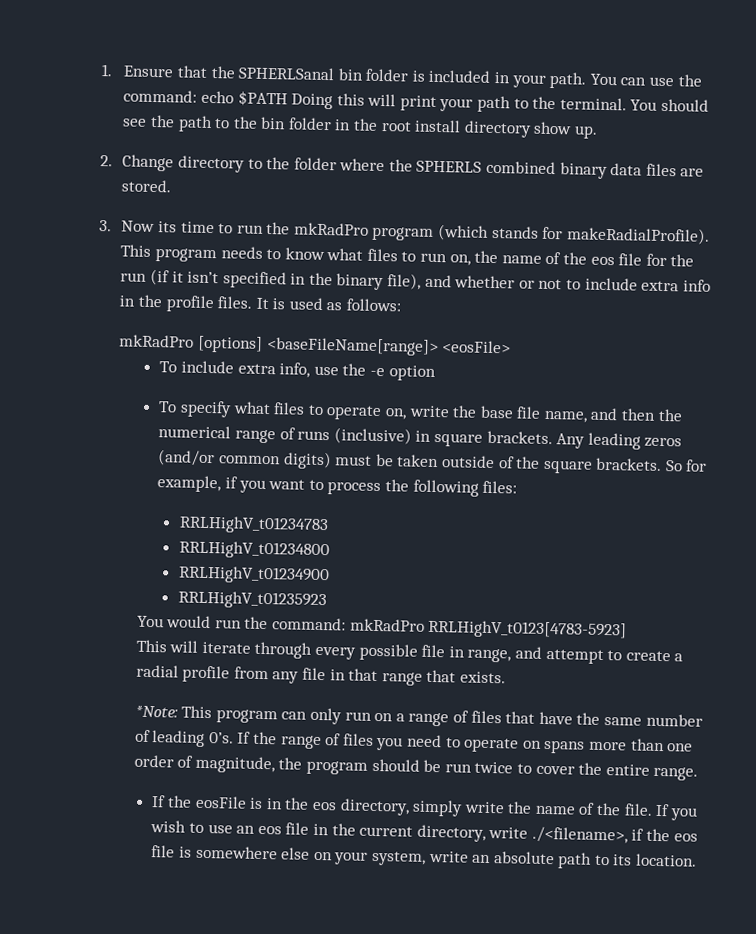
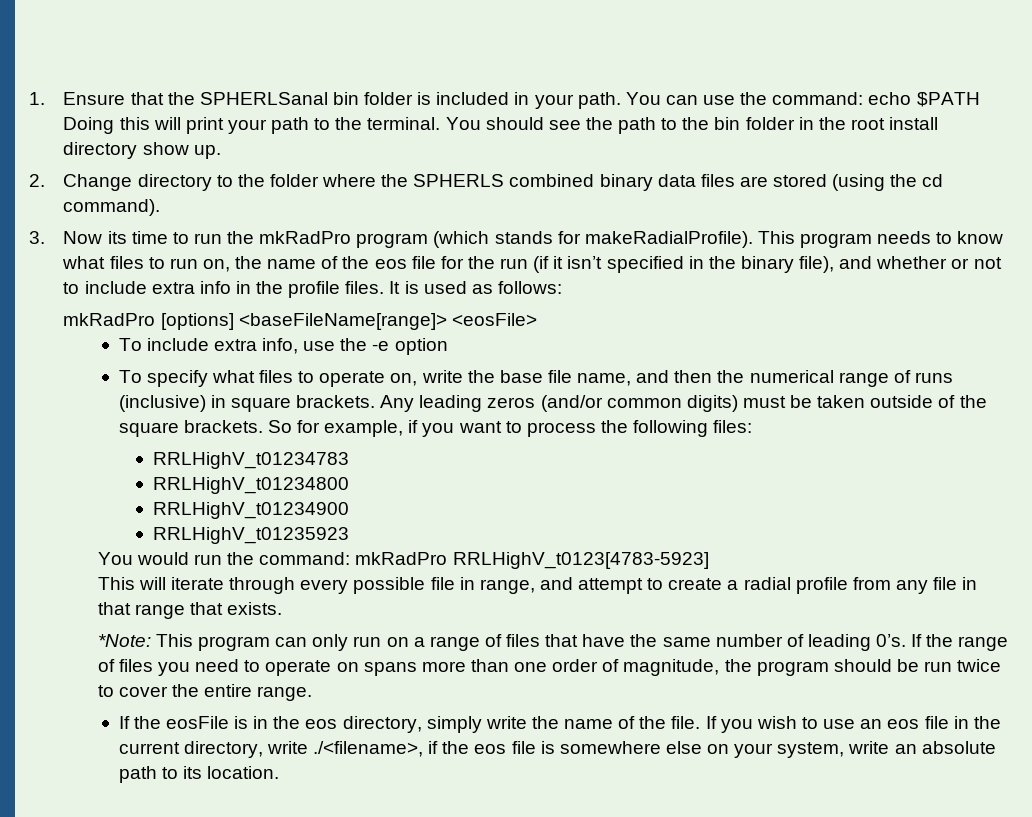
- 2. Change directory to the folder where the SPHERLS combined binary data files are stored.
+ 2. Change directory to the folder where the SPHERLS combined binary data files are stored (using the cd command).

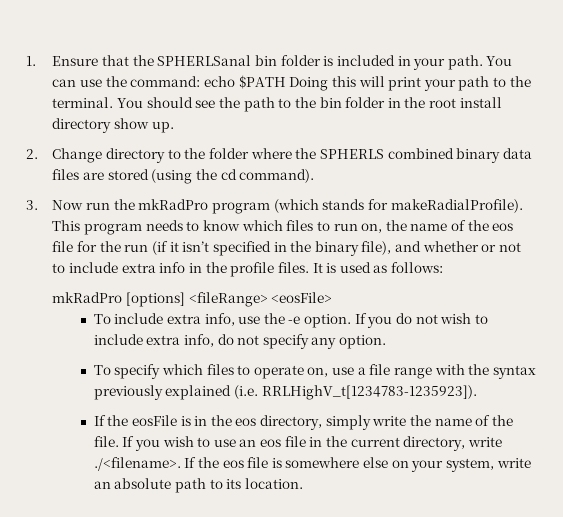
- 3. Now its time to run the mkRadPro program (which stands for makeRadialProfile).
+ 3. Now run the mkRadPro program (which stands for makeRadialProfile).
- This program needs to know what files to run on, the name of the eos file for the run (if it isn’t specified in the binary file), and whether or not to include extra info in the profile files.
+ This program needs to know which files to run on, the name of the eos file for the run (if it isn’t specified in the binary file), and whether or not to include extra info in the profile files.
- mkRadPro [options] <baseFileName[range]> <eosFile>
+ mkRadPro [options] <fileRange> <eosFile>
- To include extra info, use the -e option
+ To include extra info, use the -e option. If you do not wish to include extra info, do not specify any option.
- To specify what files to operate on, write the base file name, and then the numerical range of runs (inclusive) in square brackets. Any leading zeros (and/or common digits) must be taken outside of the square brackets. So for example, if you want to process the following files:
- RRLHighV_t01234783
- RRLHighV_t01234800
- RRLHighV_t01234900
- RRLHighV_t01235923
- You would run the command: mkRadPro RRLHighV_t0123[4783-5923]
- This will iterate through every possible file in range, and attempt to create a radial profile from any file in that range that exists.
- *Note: This program can only run on a range of files that have the same number of leading 0’s. If the range of files you need to operate on spans more than one order of magnitude, the program should be run twice to cover the entire range.
+ To specify which files to operate on, use a file range with the syntax previously explained (i.e. RRLHighV_t[1234783-1235923]).
- If you wish to use an eos file in the current directory, write ./<filename>, if the eos file is somewhere else on your system, write an absolute path to its location.
+ If you wish to use an eos file in the current directory, write ./<filename>. If the eos file is somewhere else on your system, write an absolute path to its location.

